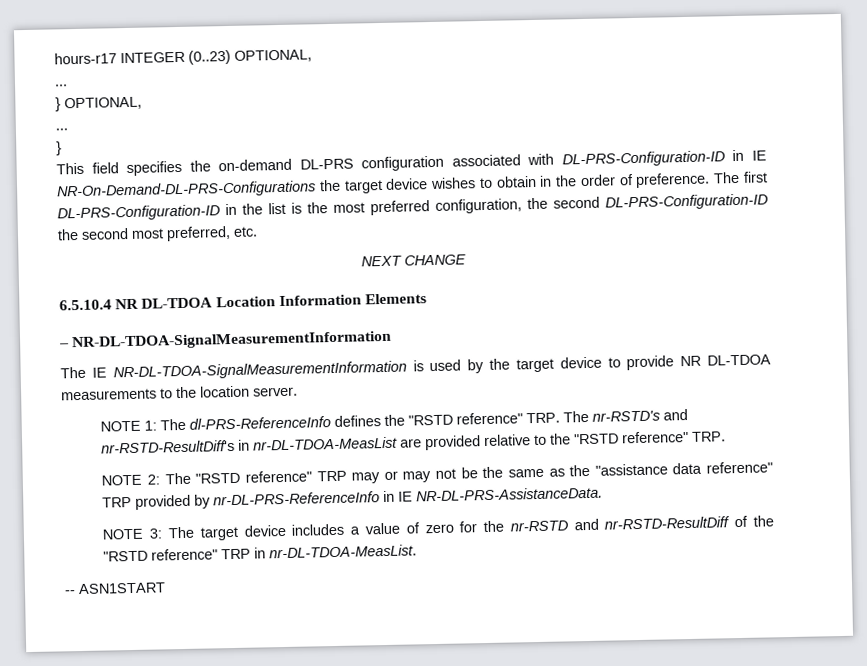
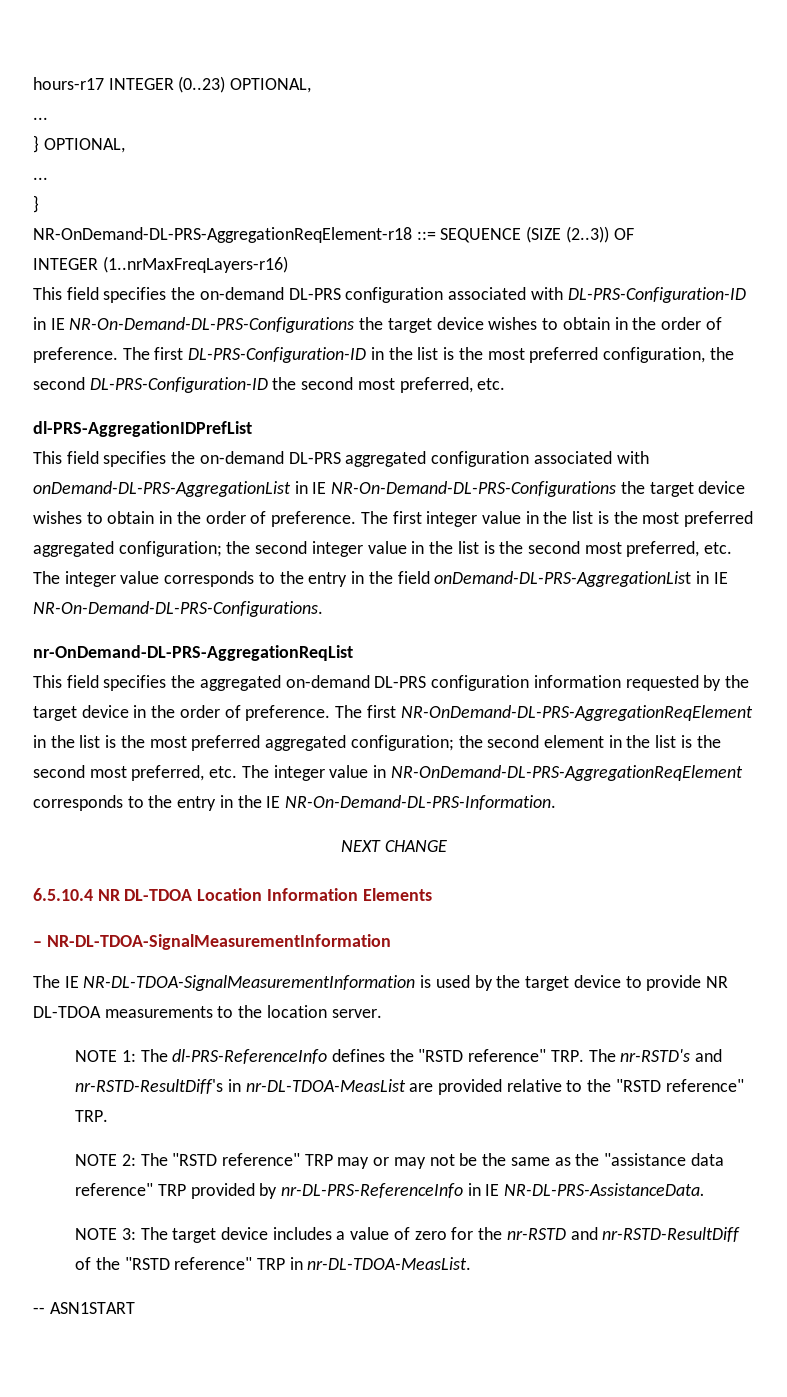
+ NR-OnDemand-DL-PRS-AggregationReqElement-r18 ::= SEQUENCE (SIZE (2..3)) OF
+ INTEGER (1..nrMaxFreqLayers-r16)
+ dl-PRS-AggregationIDPrefList
+ This field specifies the on-demand DL-PRS aggregated configuration associated with onDemand-DL-PRS-AggregationList in IE NR-On-Demand-DL-PRS-Configurations the target device wishes to obtain in the order of preference. The first integer value in the list is the most preferred aggregated configuration; the second integer value in the list is the second most preferred, etc. The integer value corresponds to the entry in the field onDemand-DL-PRS-AggregationList in IE NR-On-Demand-DL-PRS-Configurations.
+ nr-OnDemand-DL-PRS-AggregationReqList
+ This field specifies the aggregated on-demand DL-PRS configuration information requested by the target device in the order of preference. The first NR-OnDemand-DL-PRS-AggregationReqElement in the list is the most preferred aggregated configuration; the second element in the list is the second most preferred, etc. The integer value in NR-OnDemand-DL-PRS-AggregationReqElement corresponds to the entry in the IE NR-On-Demand-DL-PRS-Information.

